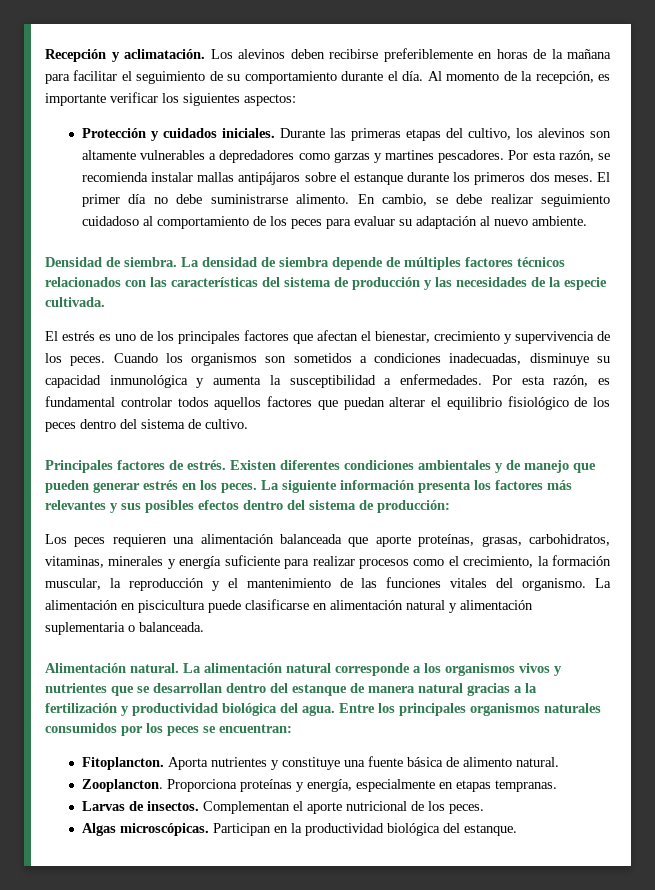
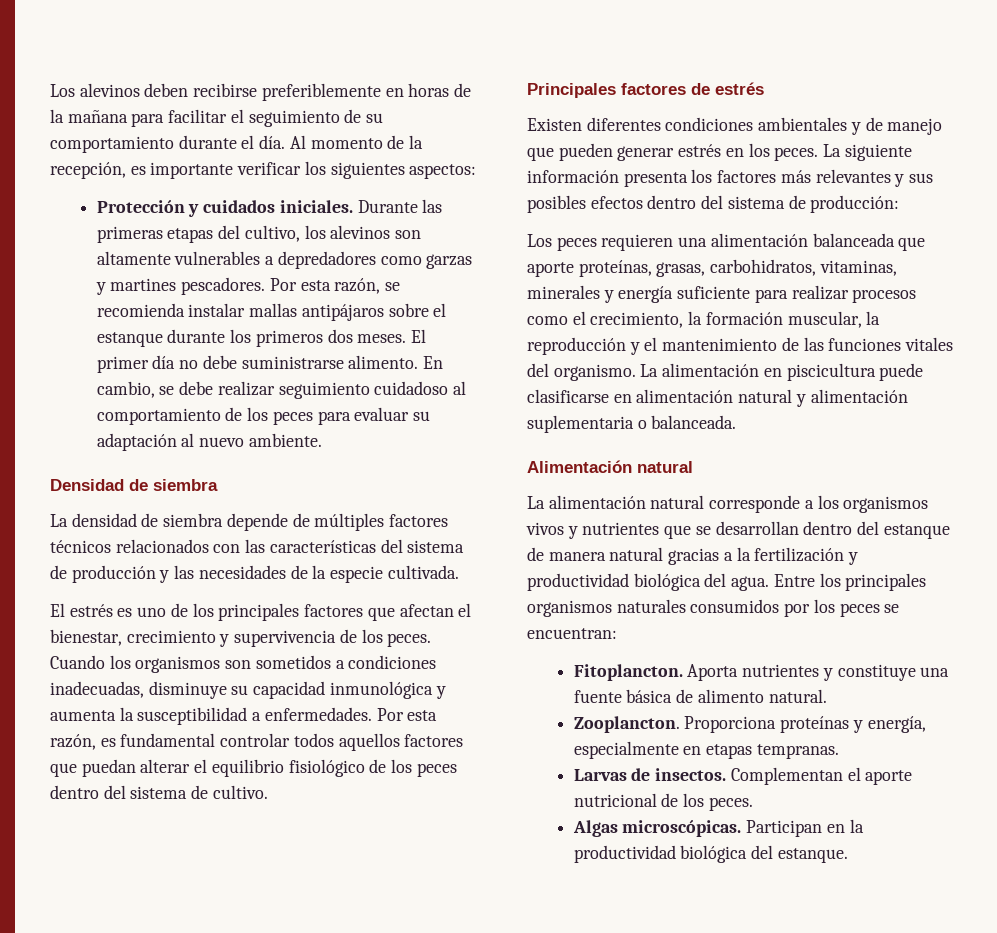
- Recepción y aclimatación.
- Densidad de siembra. La densidad de siembra depende de múltiples factores técnicos relacionados con las características del sistema de producción y las necesidades de la especie cultivada.
+ Densidad de siembra
+ La densidad de siembra depende de múltiples factores técnicos relacionados con las características del sistema de producción y las necesidades de la especie cultivada.
- Principales factores de estrés. Existen diferentes condiciones ambientales y de manejo que pueden generar estrés en los peces.
+ Principales factores de estrés
+ Existen diferentes condiciones ambientales y de manejo que pueden generar estrés en los peces.
- Alimentación natural. La alimentación natural corresponde a los organismos vivos y nutrientes que se desarrollan dentro del estanque de manera natural gracias a la fertilización y productividad biológica del agua.
+ Alimentación natural
+ La alimentación natural corresponde a los organismos vivos y nutrientes que se desarrollan dentro del estanque de manera natural gracias a la fertilización y productividad biológica del agua.

